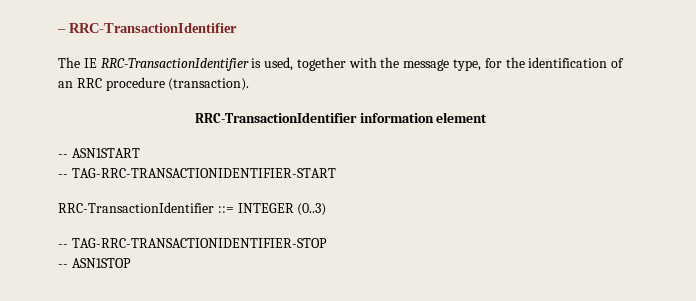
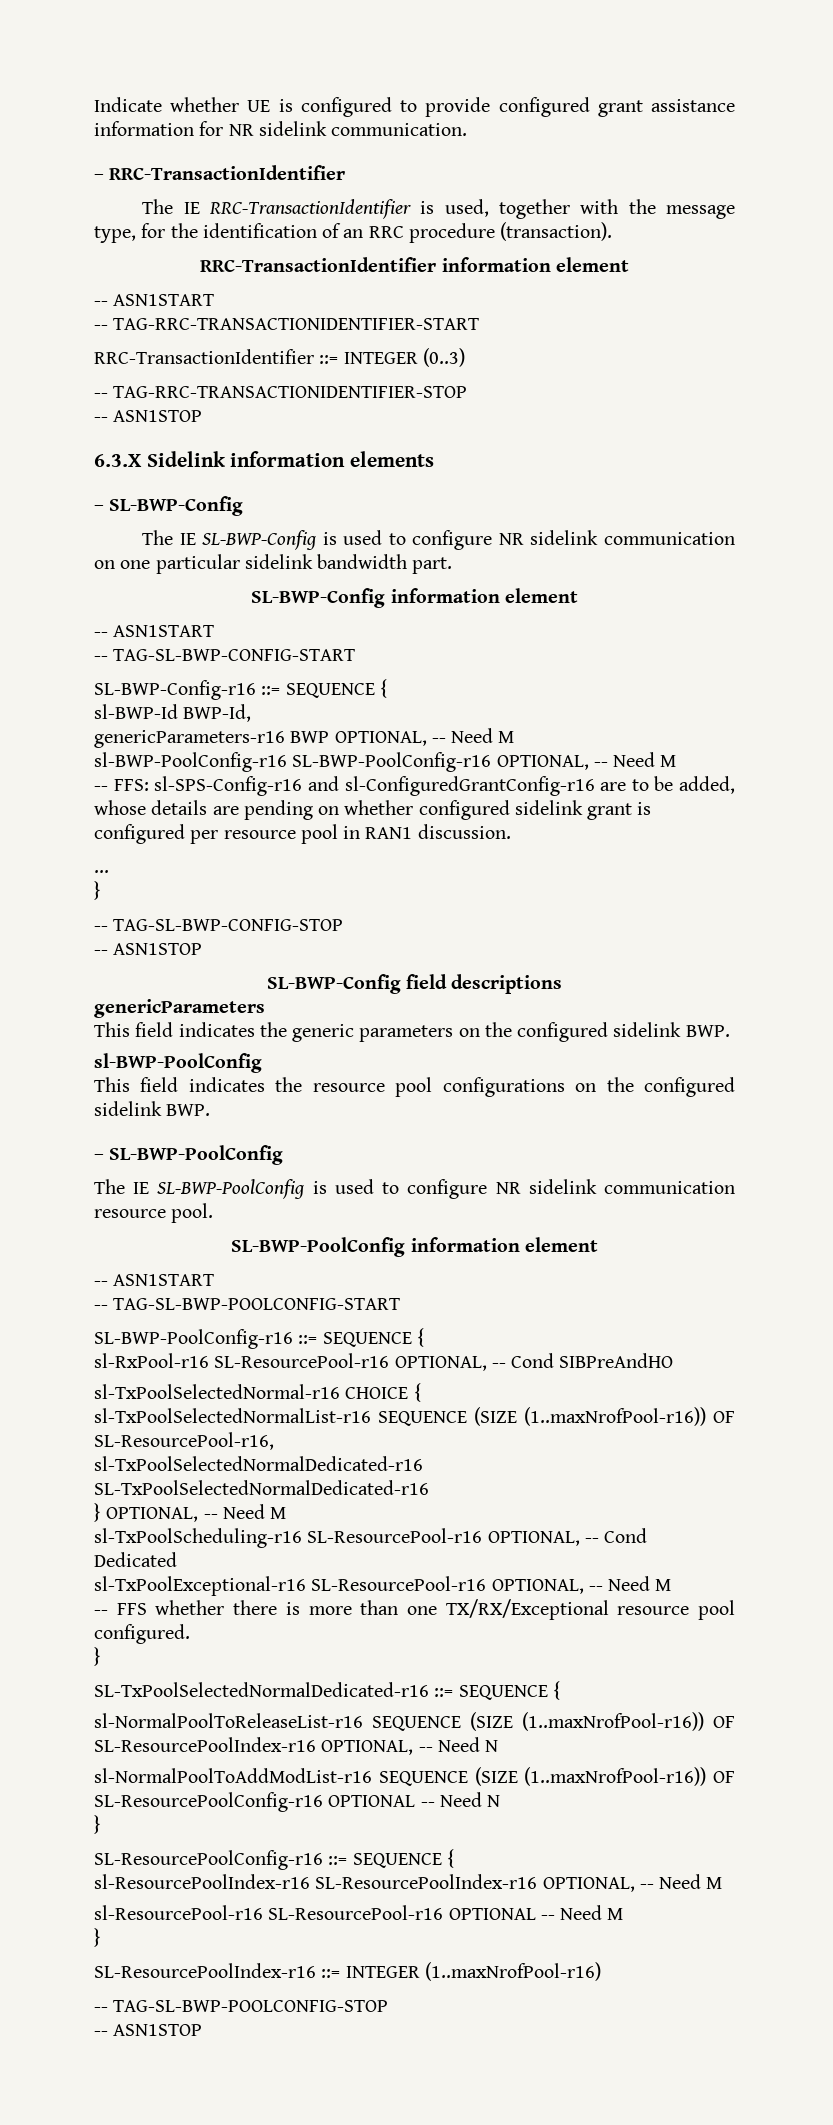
+ Indicate whether UE is configured to provide configured grant assistance information for NR sidelink communication.
+ 6.3.X Sidelink information elements
+ – SL-BWP-Config
+ The IE SL-BWP-Config is used to configure NR sidelink communication on one particular sidelink bandwidth part.
+ SL-BWP-Config information element
+ -- ASN1START
+ -- TAG-SL-BWP-CONFIG-START
+ SL-BWP-Config-r16 ::= SEQUENCE {
+ sl-BWP-Id BWP-Id,
+ genericParameters-r16 BWP OPTIONAL, -- Need M
+ sl-BWP-PoolConfig-r16 SL-BWP-PoolConfig-r16 OPTIONAL, -- Need M
+ -- FFS: sl-SPS-Config-r16 and sl-ConfiguredGrantConfig-r16 are to be added, whose details are pending on whether configured sidelink grant is configured per resource pool in RAN1 discussion.
+ ...
+ }
+ -- TAG-SL-BWP-CONFIG-STOP
+ -- ASN1STOP
+ SL-BWP-Config field descriptions
+ genericParameters
+ This field indicates the generic parameters on the configured sidelink BWP.
+ sl-BWP-PoolConfig
+ This field indicates the resource pool configurations on the configured sidelink BWP.
+ – SL-BWP-PoolConfig
+ The IE SL-BWP-PoolConfig is used to configure NR sidelink communication resource pool.
+ SL-BWP-PoolConfig information element
+ -- ASN1START
+ -- TAG-SL-BWP-POOLCONFIG-START
+ SL-BWP-PoolConfig-r16 ::= SEQUENCE {
+ sl-RxPool-r16 SL-ResourcePool-r16 OPTIONAL, -- Cond SIBPreAndHO
+ sl-TxPoolSelectedNormal-r16 CHOICE {
+ sl-TxPoolSelectedNormalList-r16 SEQUENCE (SIZE (1..maxNrofPool-r16)) OF SL-ResourcePool-r16,
+ sl-TxPoolSelectedNormalDedicated-r16 SL-TxPoolSelectedNormalDedicated-r16
+ } OPTIONAL, -- Need M
+ sl-TxPoolScheduling-r16 SL-ResourcePool-r16 OPTIONAL, -- Cond Dedicated
+ sl-TxPoolExceptional-r16 SL-ResourcePool-r16 OPTIONAL, -- Need M
+ -- FFS whether there is more than one TX/RX/Exceptional resource pool configured.
+ }
+ SL-TxPoolSelectedNormalDedicated-r16 ::= SEQUENCE {
+ sl-NormalPoolToReleaseList-r16 SEQUENCE (SIZE (1..maxNrofPool-r16)) OF SL-ResourcePoolIndex-r16 OPTIONAL, -- Need N
+ sl-NormalPoolToAddModList-r16 SEQUENCE (SIZE (1..maxNrofPool-r16)) OF SL-ResourcePoolConfig-r16 OPTIONAL -- Need N
+ }
+ SL-ResourcePoolConfig-r16 ::= SEQUENCE {
+ sl-ResourcePoolIndex-r16 SL-ResourcePoolIndex-r16 OPTIONAL, -- Need M
+ sl-ResourcePool-r16 SL-ResourcePool-r16 OPTIONAL -- Need M
+ }
+ SL-ResourcePoolIndex-r16 ::= INTEGER (1..maxNrofPool-r16)
+ -- TAG-SL-BWP-POOLCONFIG-STOP
+ -- ASN1STOP

